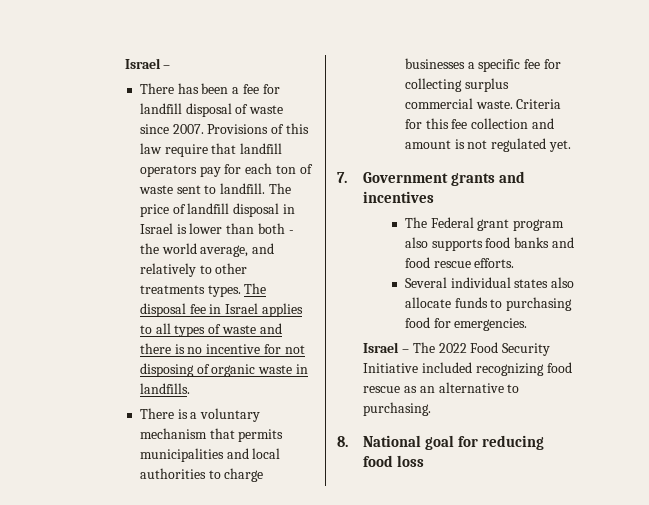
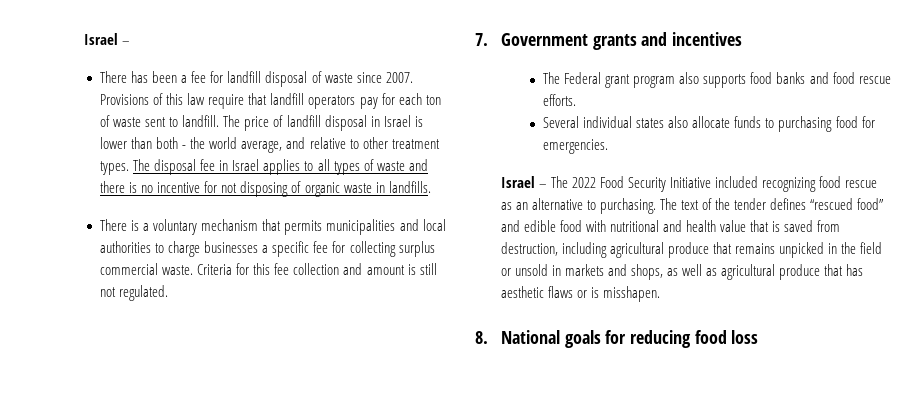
- The price of landfill disposal in Israel is lower than both - the world average, and relatively to other treatments types.
+ The price of landfill disposal in Israel is lower than both - the world average, and relative to other treatment types.
- Criteria for this fee collection and amount is not regulated yet.
+ Criteria for this fee collection and amount is still not regulated.
+ The text of the tender defines “rescued food” and edible food with nutritional and health value that is saved from destruction, including agricultural produce that remains unpicked in the field or unsold in markets and shops, as well as agricultural produce that has aesthetic flaws or is misshapen.
- 8. National goal for reducing food loss
+ 8. National goals for reducing food loss

